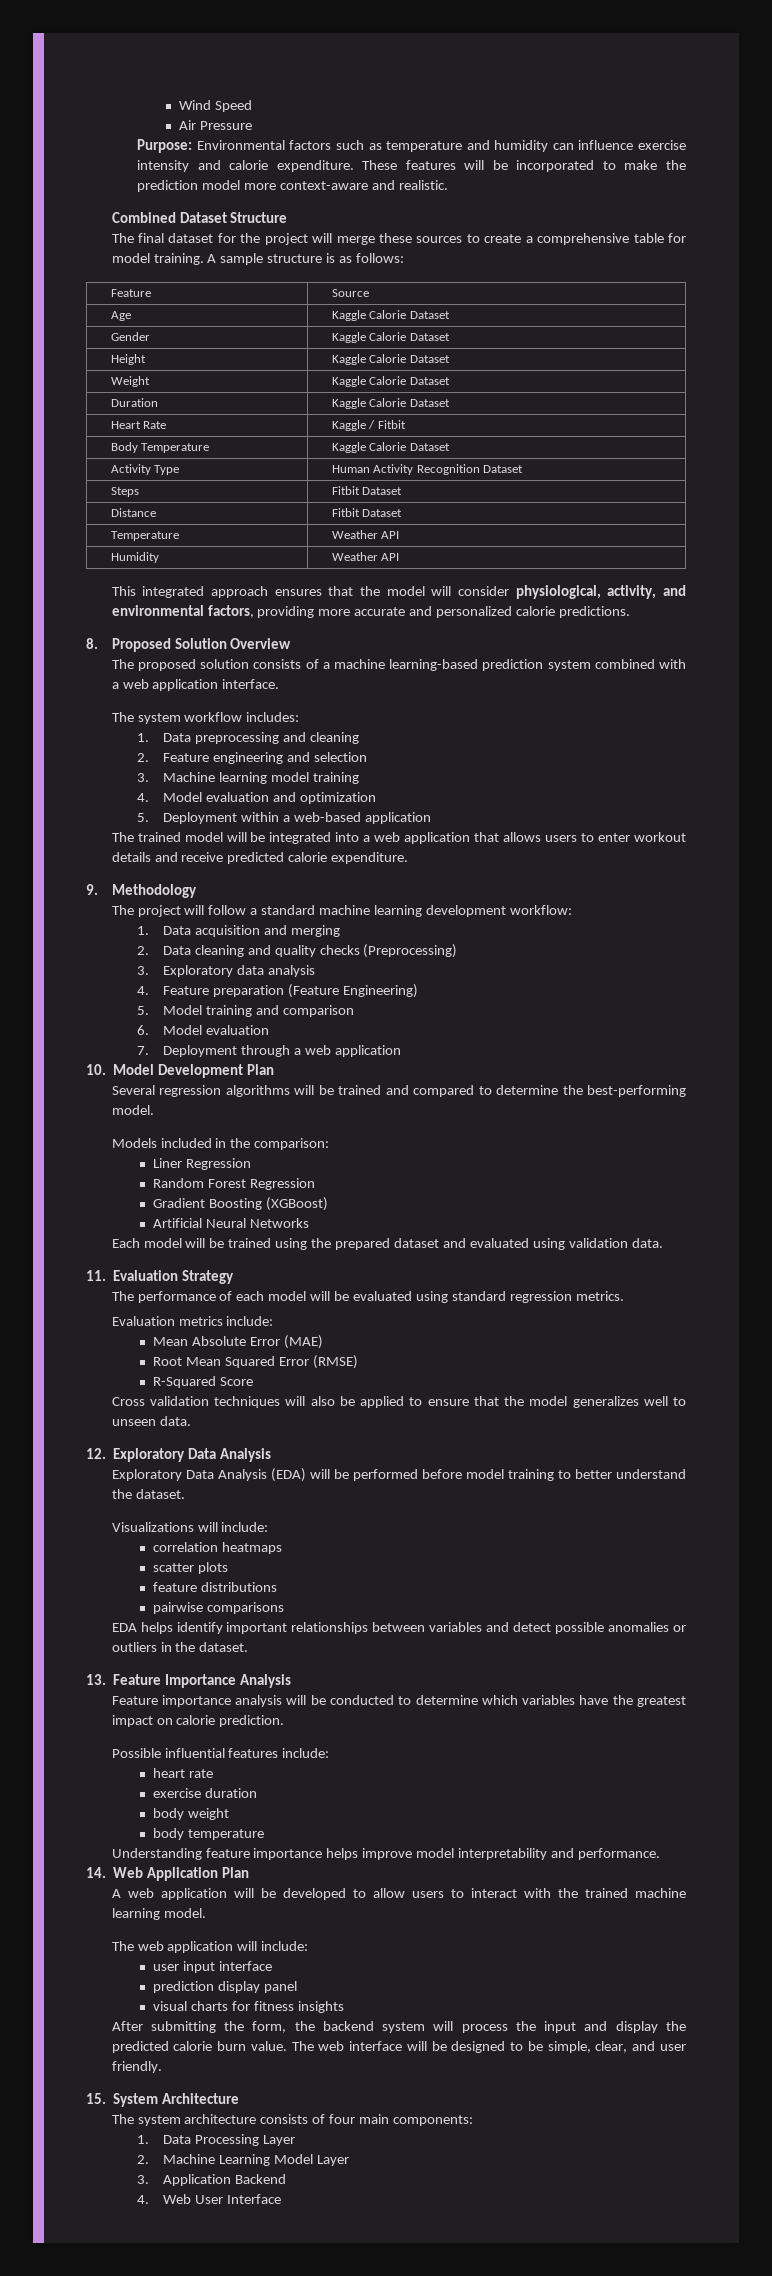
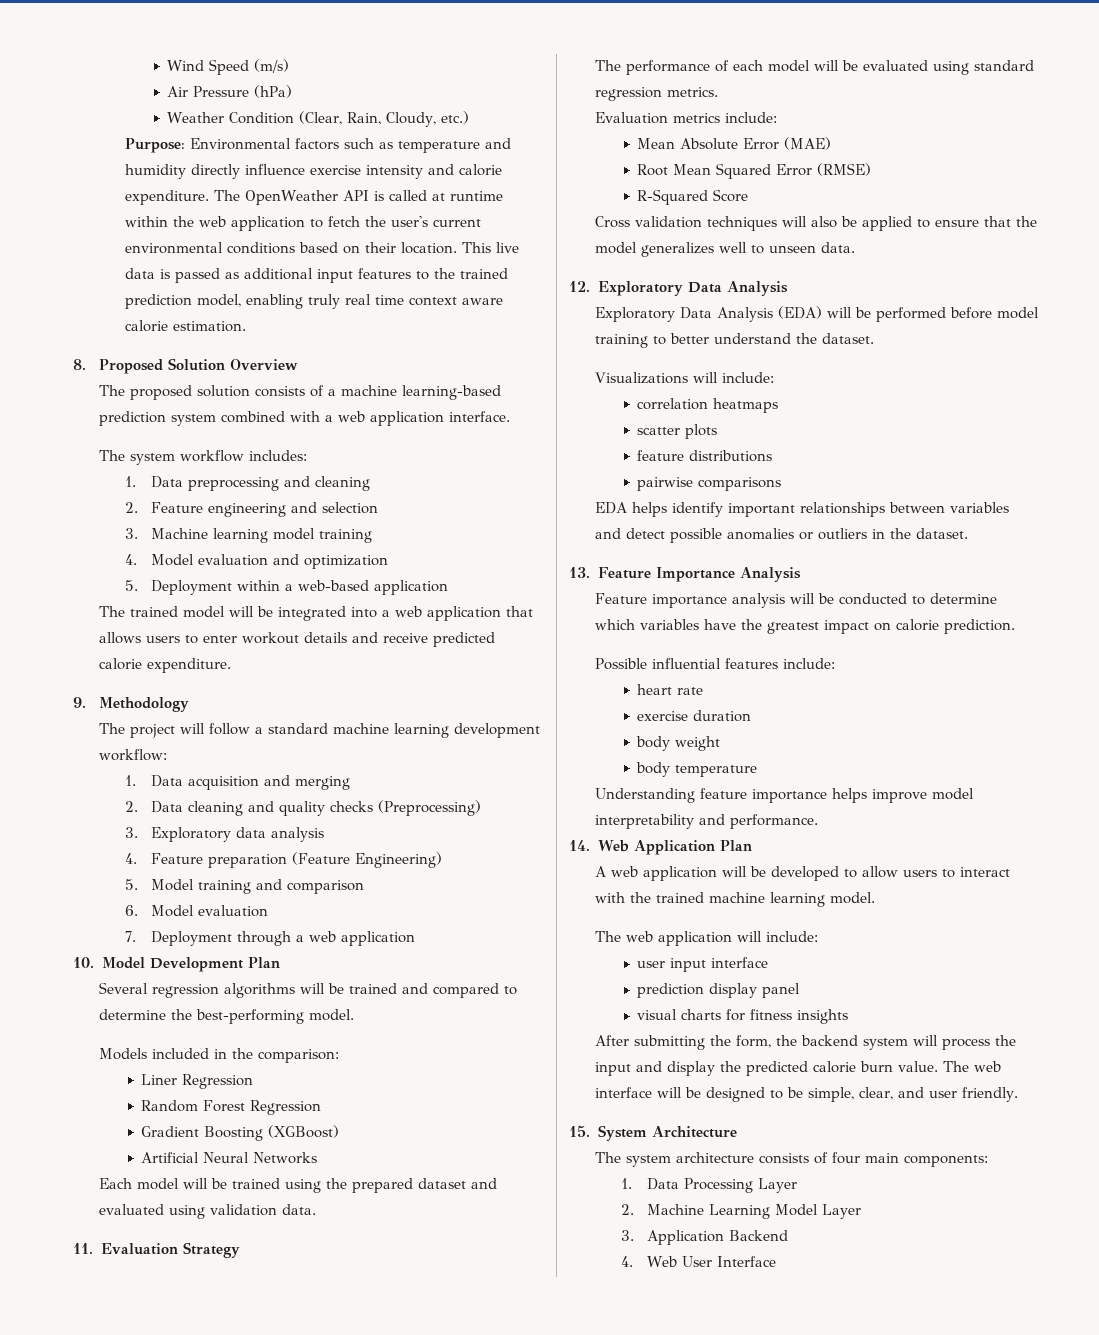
- Wind Speed
+ Wind Speed (m/s)
- Air Pressure
+ Air Pressure (hPa)
+ Weather Condition (Clear, Rain, Cloudy, etc.)
- Purpose: Environmental factors such as temperature and humidity can influence exercise intensity and calorie expenditure.
+ Purpose: Environmental factors such as temperature and humidity directly influence exercise intensity and calorie expenditure.
- These features will be incorporated to make the prediction model more context-aware and realistic.
- Combined Dataset Structure
- The final dataset for the project will merge these sources to create a comprehensive table for model training. A sample structure is as follows:
- Feature | Source
- Age | Kaggle Calorie Dataset
- Gender | Kaggle Calorie Dataset
- Height | Kaggle Calorie Dataset
- Weight | Kaggle Calorie Dataset
- Duration | Kaggle Calorie Dataset
- Heart Rate | Kaggle / Fitbit
- Body Temperature | Kaggle Calorie Dataset
- Activity Type | Human Activity Recognition Dataset
- Steps | Fitbit Dataset
- Distance | Fitbit Dataset
- Temperature | Weather API
- Humidity | Weather API
- This integrated approach ensures that the model will consider physiological, activity, and environmental factors, providing more accurate and personalized calorie predictions.
+ The OpenWeather API is called at runtime within the web application to fetch the user's current environmental conditions based on their location. This live data is passed as additional input features to the trained prediction model, enabling truly real time context aware calorie estimation.

